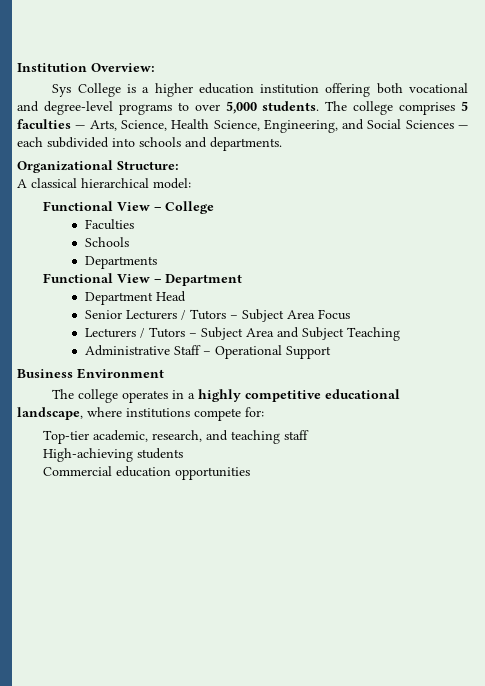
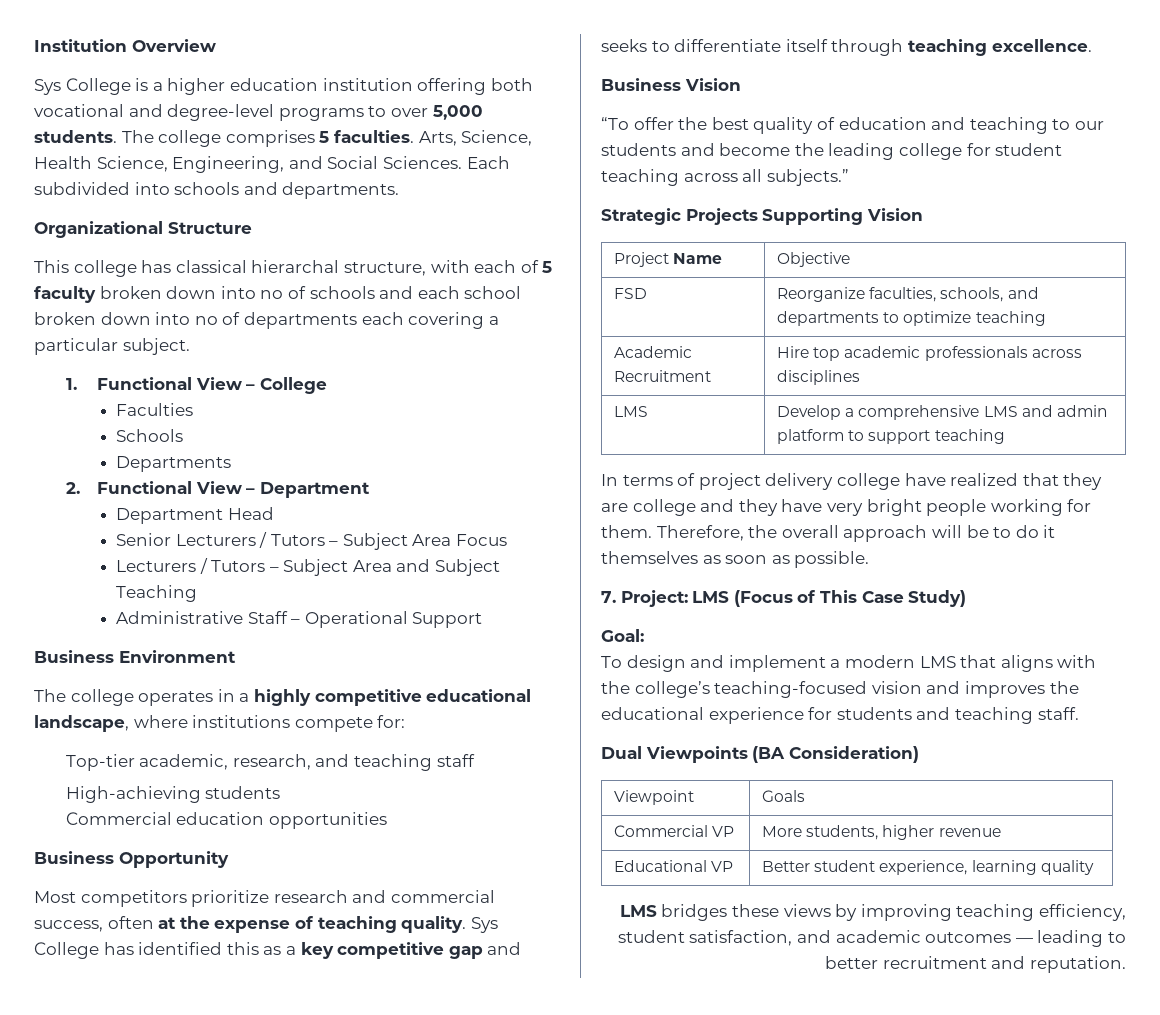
- Institution Overview:
+ Institution Overview
- The college comprises 5 faculties — Arts, Science, Health Science, Engineering, and Social Sciences — each subdivided into schools and departments.
+ The college comprises 5 faculties. Arts, Science, Health Science, Engineering, and Social Sciences. Each subdivided into schools and departments.
- Organizational Structure:
- A classical hierarchical model:
- Functional View – College
+ Organizational Structure
+ This college has classical hierarchal structure, with each of 5 faculty broken down into no of schools and each school broken down into no of departments each covering a particular subject.
+ 1. Functional View – College
- Functional View – Department
+ 2. Functional View – Department
+ Business Opportunity
+ Most competitors prioritize research and commercial success, often at the expense of teaching quality. Sys College has identified this as a key competitive gap and seeks to differentiate itself through teaching excellence.
+ Business Vision
+ “To offer the best quality of education and teaching to our students and become the leading college for student teaching across all subjects.”
+ Strategic Projects Supporting Vision
+ Project Name | Objective
+ FSD | Reorganize faculties, schools, and departments to optimize teaching
+ Academic Recruitment | Hire top academic professionals across disciplines
+ LMS | Develop a comprehensive LMS and admin platform to support teaching
+ In terms of project delivery college have realized that they are college and they have very bright people working for them. Therefore, the overall approach will be to do it themselves as soon as possible.
+ 7. Project: LMS (Focus of This Case Study)
+ Goal:
+ To design and implement a modern LMS that aligns with the college’s teaching-focused vision and improves the educational experience for students and teaching staff.
+ Dual Viewpoints (BA Consideration)
+ Viewpoint | Goals
+ Commercial VP | More students, higher revenue
+ Educational VP | Better student experience, learning quality
+ LMS bridges these views by improving teaching efficiency, student satisfaction, and academic outcomes — leading to better recruitment and reputation.

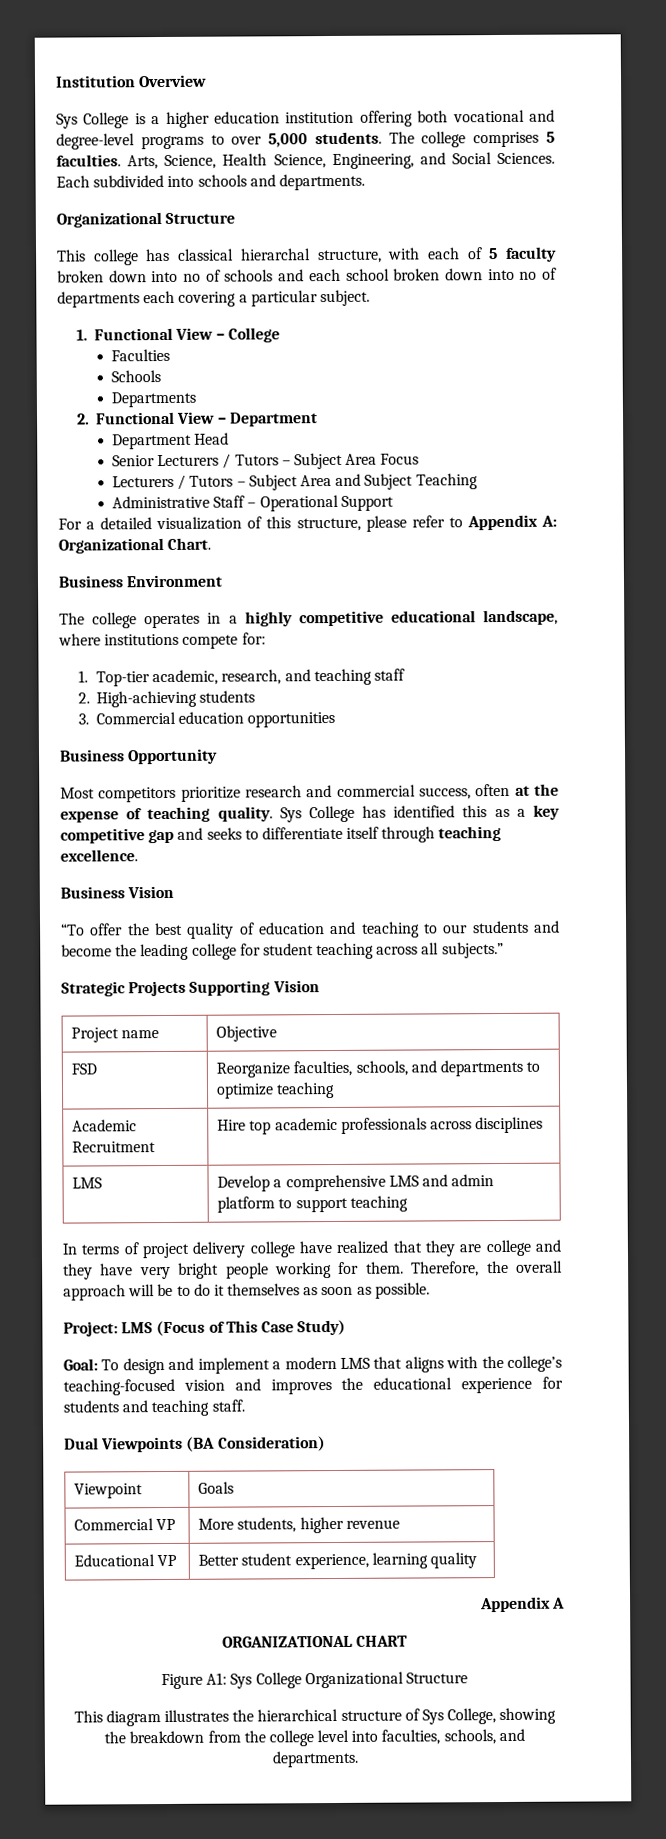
+ For a detailed visualization of this structure, please refer to Appendix A: Organizational Chart.
- Top-tier academic, research, and teaching staff
+ 1. Top-tier academic, research, and teaching staff
- High-achieving students
+ 2. High-achieving students
- Commercial education opportunities
+ 3. Commercial education opportunities
- Project Name | Objective
+ Project name | Objective
- 7. Project: LMS (Focus of This Case Study)
+ Project: LMS (Focus of This Case Study)
- Goal:
- To design and implement a modern LMS that aligns with the college’s teaching-focused vision and improves the educational experience for students and teaching staff.
+ Goal: To design and implement a modern LMS that aligns with the college’s teaching-focused vision and improves the educational experience for students and teaching staff.
- LMS bridges these views by improving teaching efficiency, student satisfaction, and academic outcomes — leading to better recruitment and reputation.
+ Appendix A
+ ORGANIZATIONAL CHART
+ Figure A1: Sys College Organizational Structure
+ This diagram illustrates the hierarchical structure of Sys College, showing the breakdown from the college level into faculties, schools, and departments.

